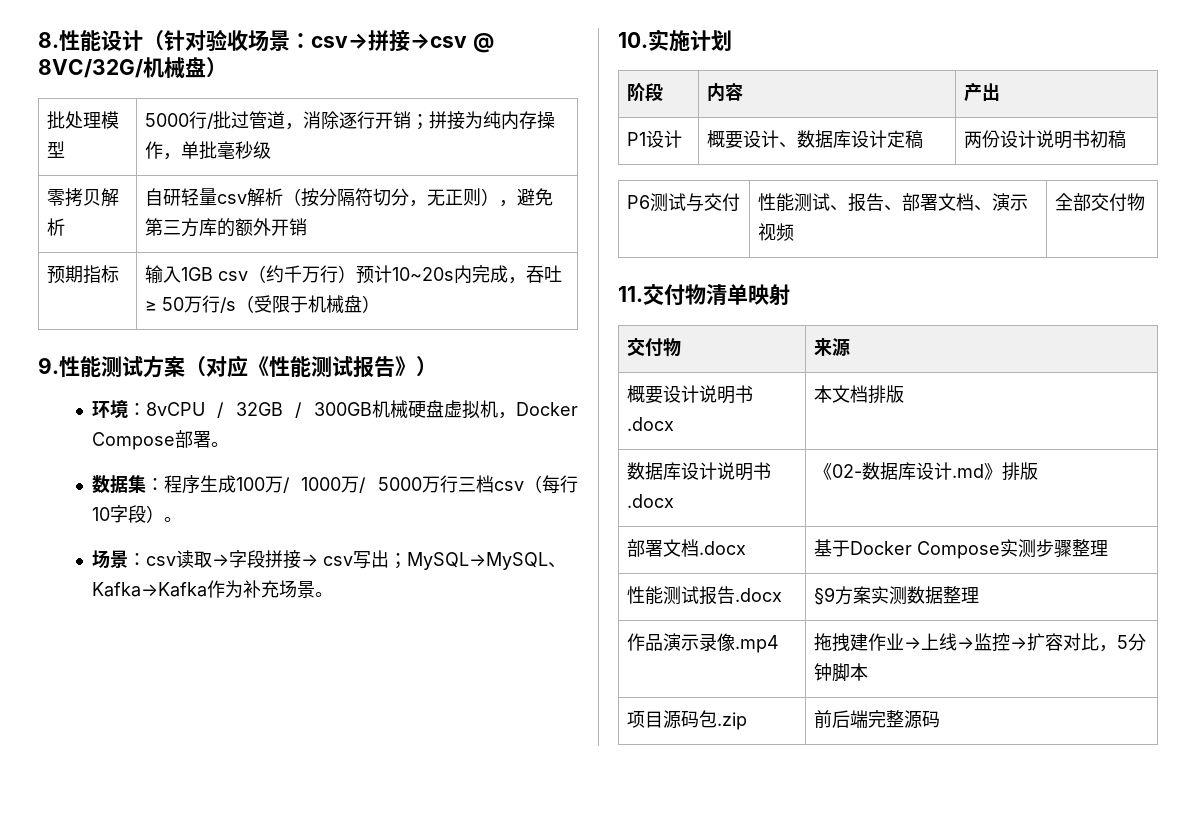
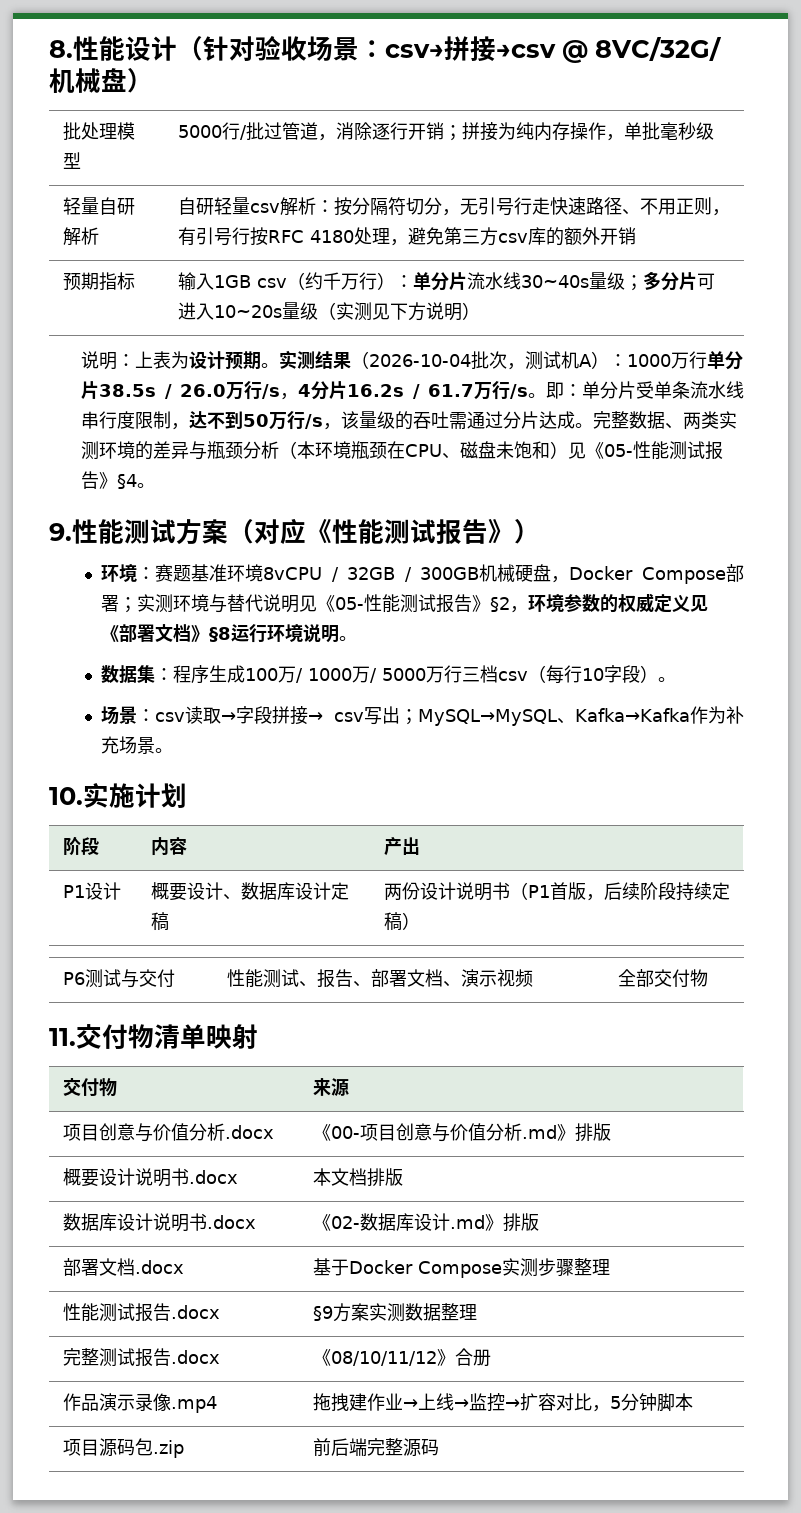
- 零拷贝解析 | 自研轻量csv解析（按分隔符切分，无正则），避免第三方库的额外开销
+ 轻量自研解析 | 自研轻量csv解析：按分隔符切分，无引号行走快速路径、不用正则，有引号行按RFC 4180处理，避免第三方csv库的额外开销
- 预期指标 | 输入1GB csv（约千万行）预计10~20s内完成，吞吐≥ 50万行/s（受限于机械盘）
+ 预期指标 | 输入1GB csv（约千万行）：单分片流水线30~40s量级；多分片可进入10~20s量级（实测见下方说明）
+ 说明：上表为设计预期。实测结果（2026-10-04批次，测试机A）：1000万行单分片38.5s / 26.0万行/s，4分片16.2s / 61.7万行/s。即：单分片受单条流水线串行度限制，达不到50万行/s，该量级的吞吐需通过分片达成。完整数据、两类实测环境的差异与瓶颈分析（本环境瓶颈在CPU、磁盘未饱和）见《05-性能测试报告》§4。
- 环境：8vCPU / 32GB / 300GB机械硬盘虚拟机，Docker Compose部署。
+ 环境：赛题基准环境8vCPU / 32GB / 300GB机械硬盘，Docker Compose部署；实测环境与替代说明见《05-性能测试报告》§2，环境参数的权威定义见《部署文档》§8运行环境说明。
- P1设计 | 概要设计、数据库设计定稿 | 两份设计说明书初稿
+ P1设计 | 概要设计、数据库设计定稿 | 两份设计说明书（P1首版，后续阶段持续定稿）
+ 项目创意与价值分析.docx | 《00-项目创意与价值分析.md》排版
+ 完整测试报告.docx | 《08/10/11/12》合册

